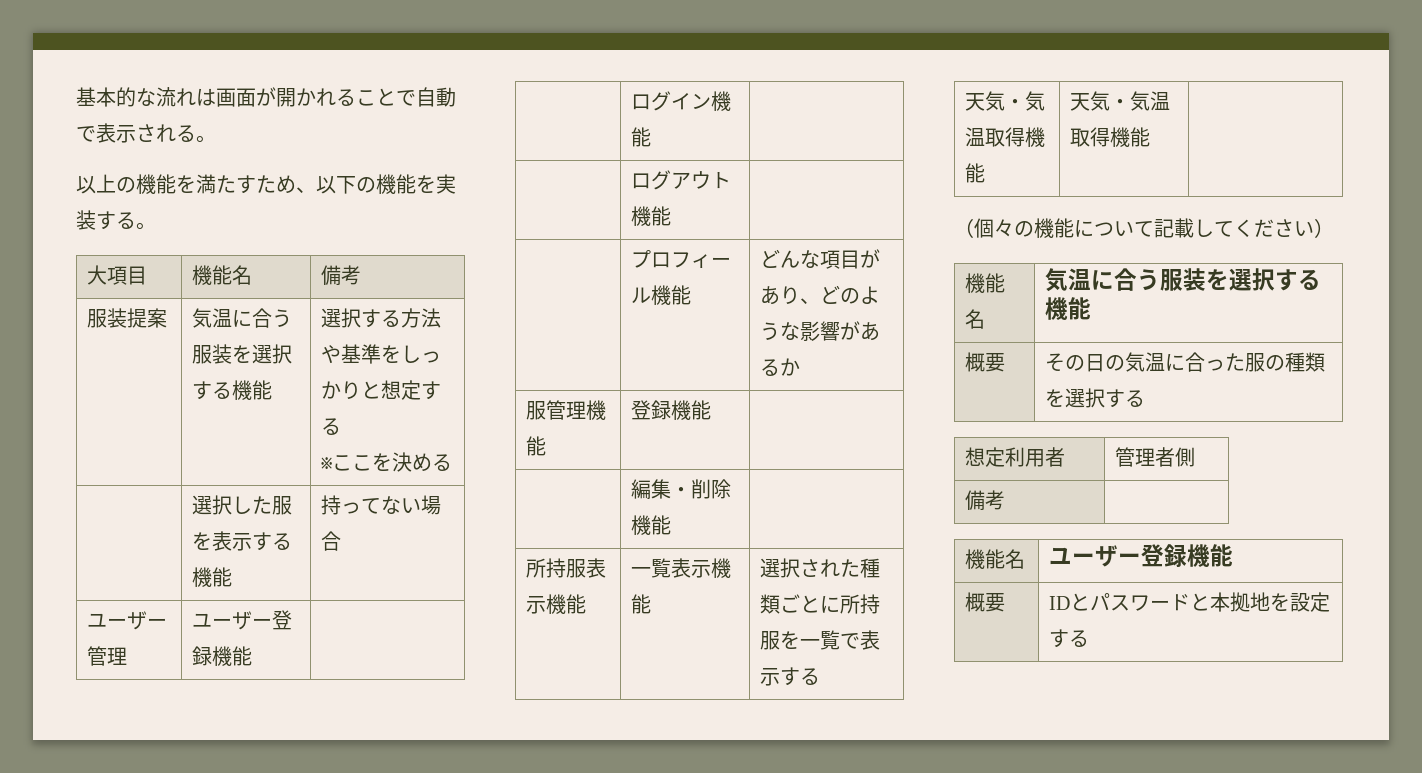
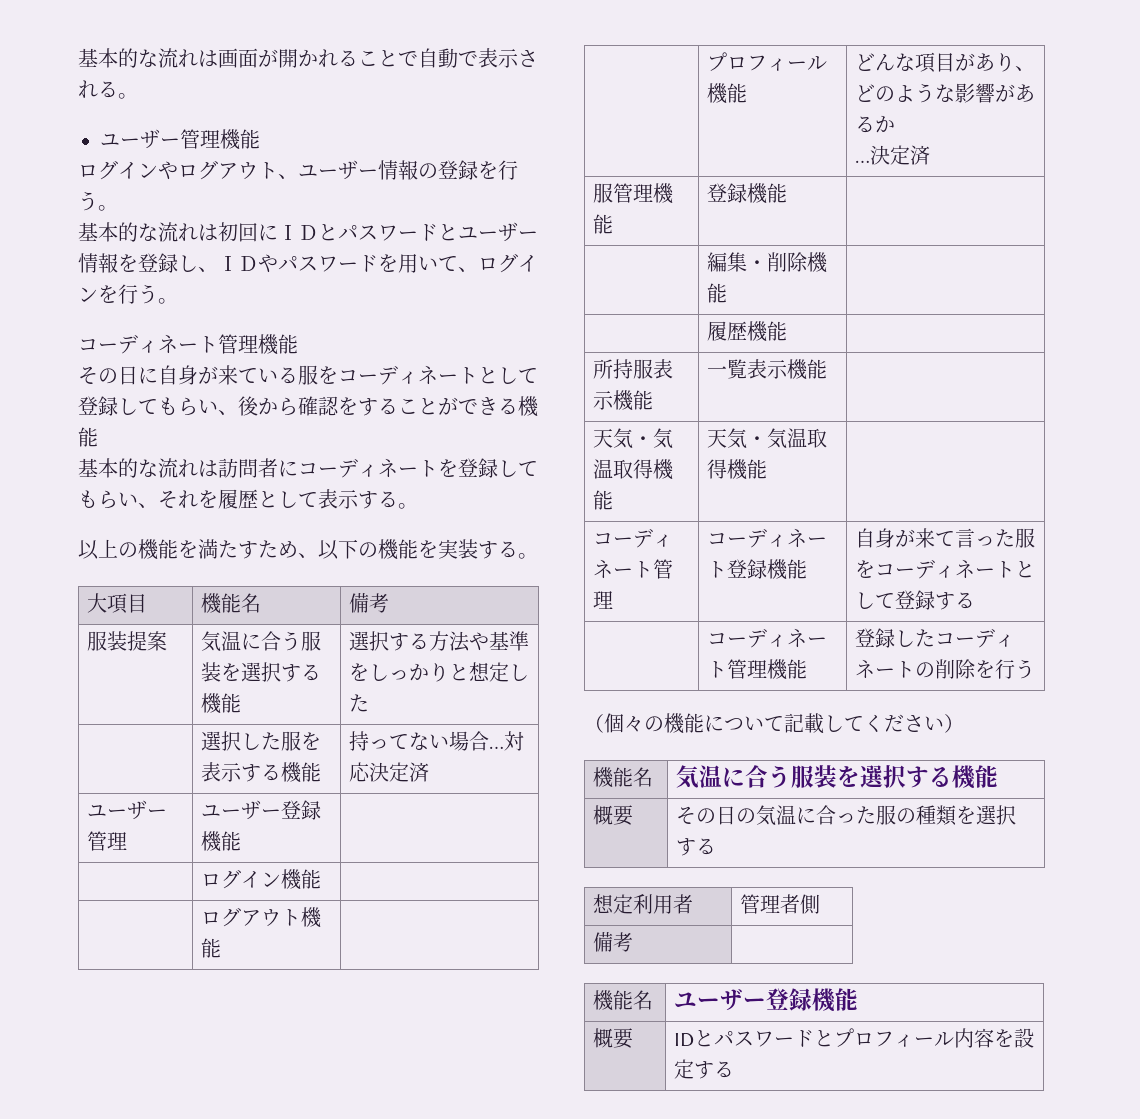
+ ユーザー管理機能
+ ログインやログアウト、ユーザー情報の登録を行う。
+ 基本的な流れは初回にＩＤとパスワードとユーザー情報を登録し、ＩＤやパスワードを用いて、ログインを行う。
+ コーディネート管理機能
+ その日に自身が来ている服をコーディネートとして登録してもらい、後から確認をすることができる機能
+ 基本的な流れは訪問者にコーディネートを登録してもらい、それを履歴として表示する。
- 服装提案 | 気温に合う服装を選択する機能 | 選択する方法や基準をしっかりと想定する
- ※ここを決める
+ 服装提案 | 気温に合う服装を選択する機能 | 選択する方法や基準をしっかりと想定した
- | 選択した服を表示する機能 | 持ってない場合
+ | 選択した服を表示する機能 | 持ってない場合…対応決定済
  | プロフィール機能 | どんな項目があり、どのような影響があるか
+ …決定済
+ | 履歴機能 |
- 所持服表示機能 | 一覧表示機能 | 選択された種類ごとに所持服を一覧で表示する
+ 所持服表示機能 | 一覧表示機能 |
+ コーディネート管理 | コーディネート登録機能 | 自身が来て言った服をコーディネートとして登録する
+ | コーディネート管理機能 | 登録したコーディネートの削除を行う
- 概要 | IDとパスワードと本拠地を設定する
+ 概要 | IDとパスワードとプロフィール内容を設定する

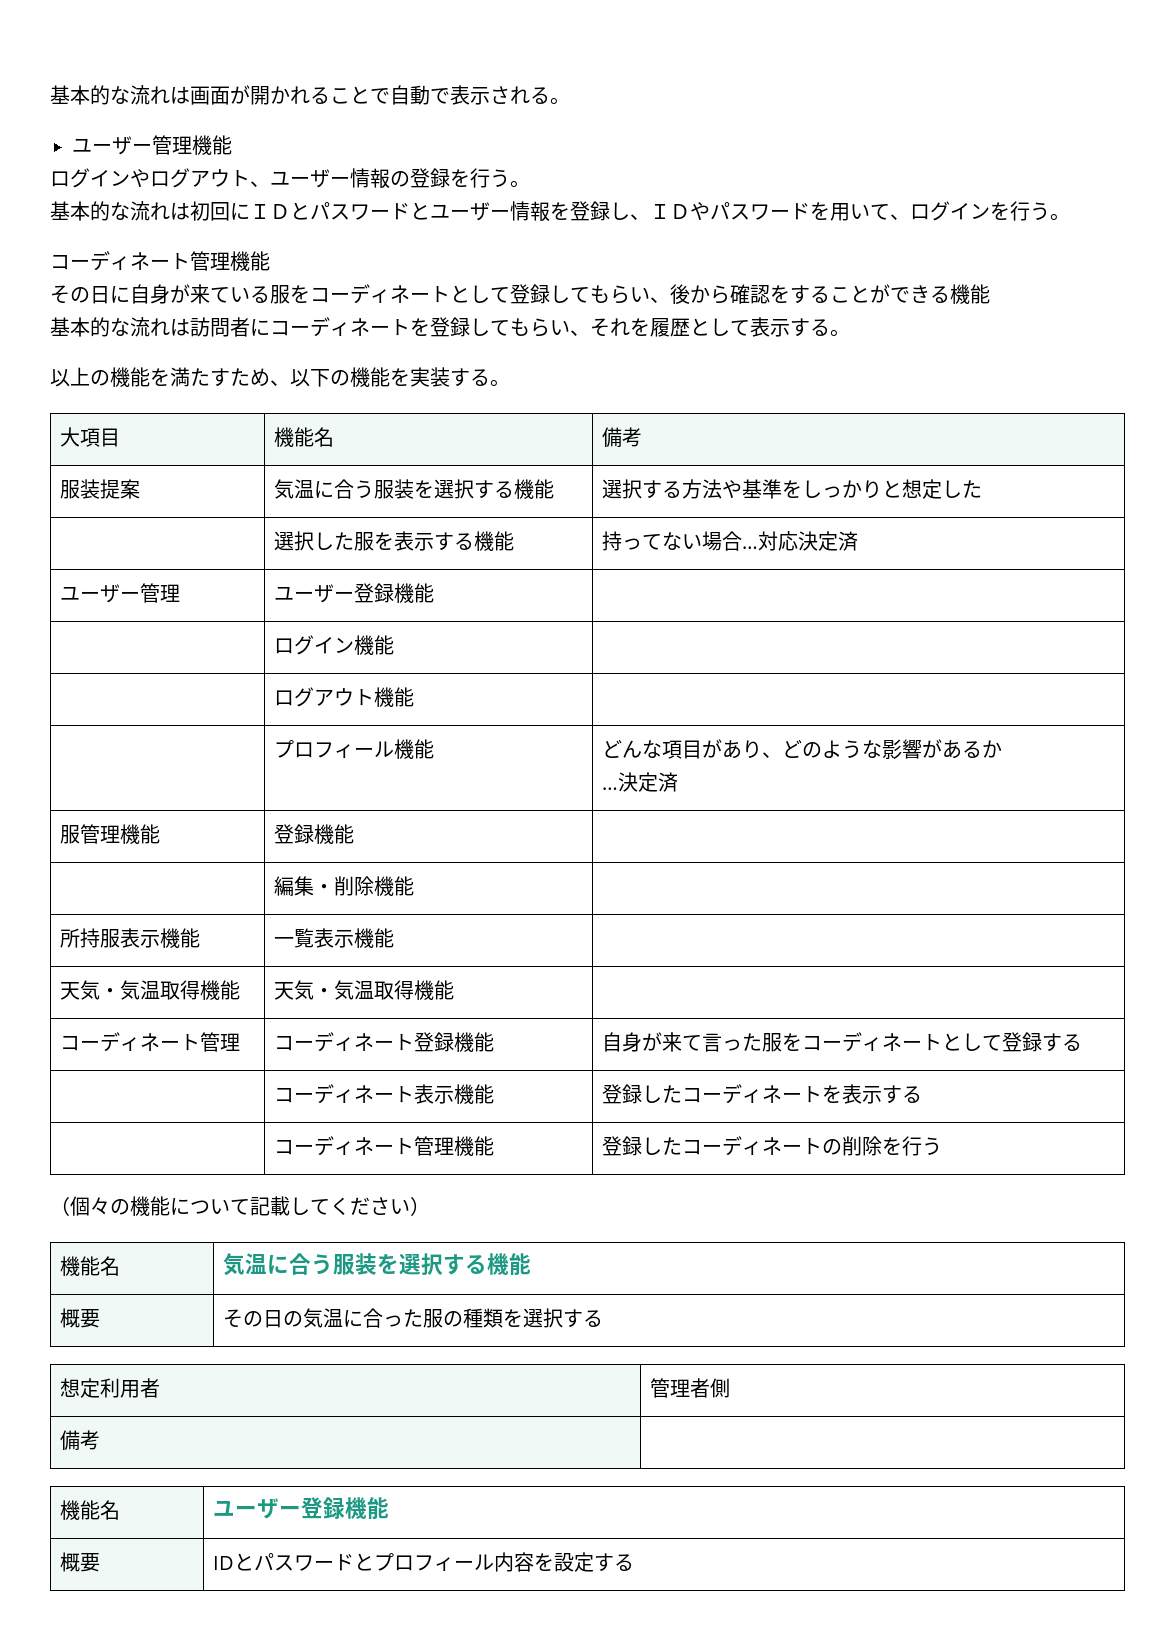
- | 履歴機能 |
+ | コーディネート表示機能 | 登録したコーディネートを表示する

